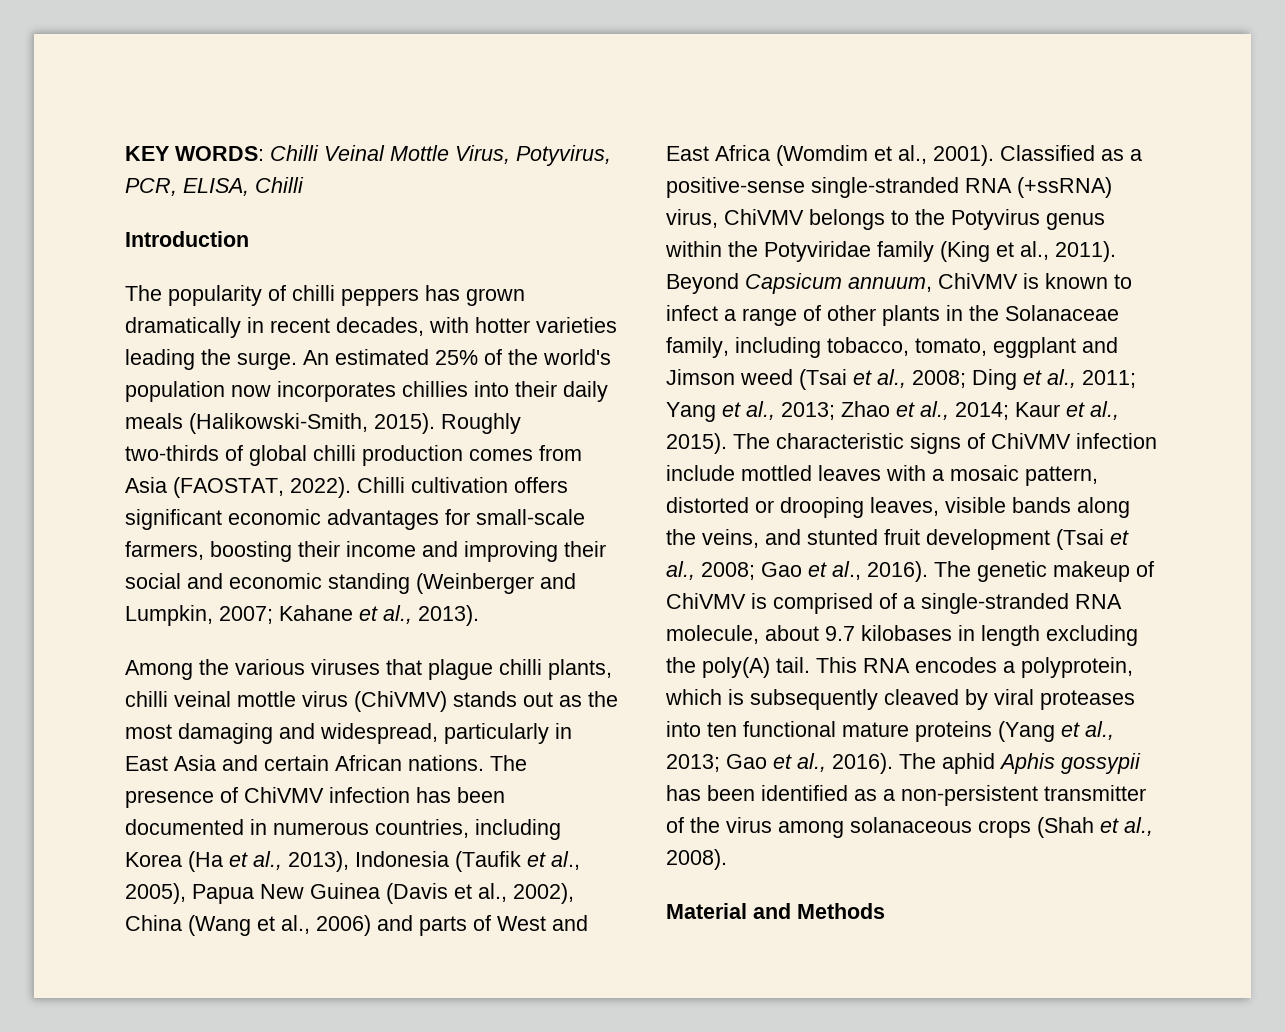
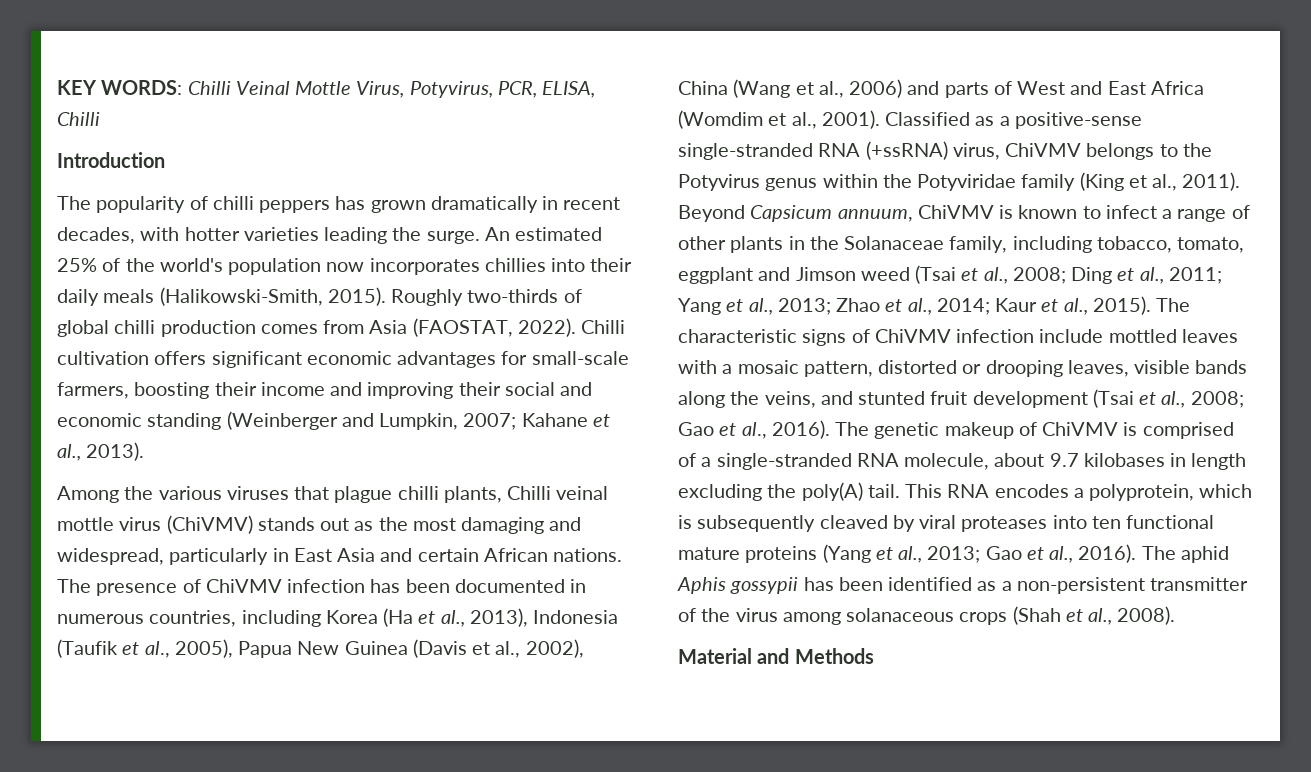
- Among the various viruses that plague chilli plants, chilli veinal mottle virus (ChiVMV) stands out as the most damaging and widespread, particularly in East Asia and certain African nations.
+ Among the various viruses that plague chilli plants, Chilli veinal mottle virus (ChiVMV) stands out as the most damaging and widespread, particularly in East Asia and certain African nations.

